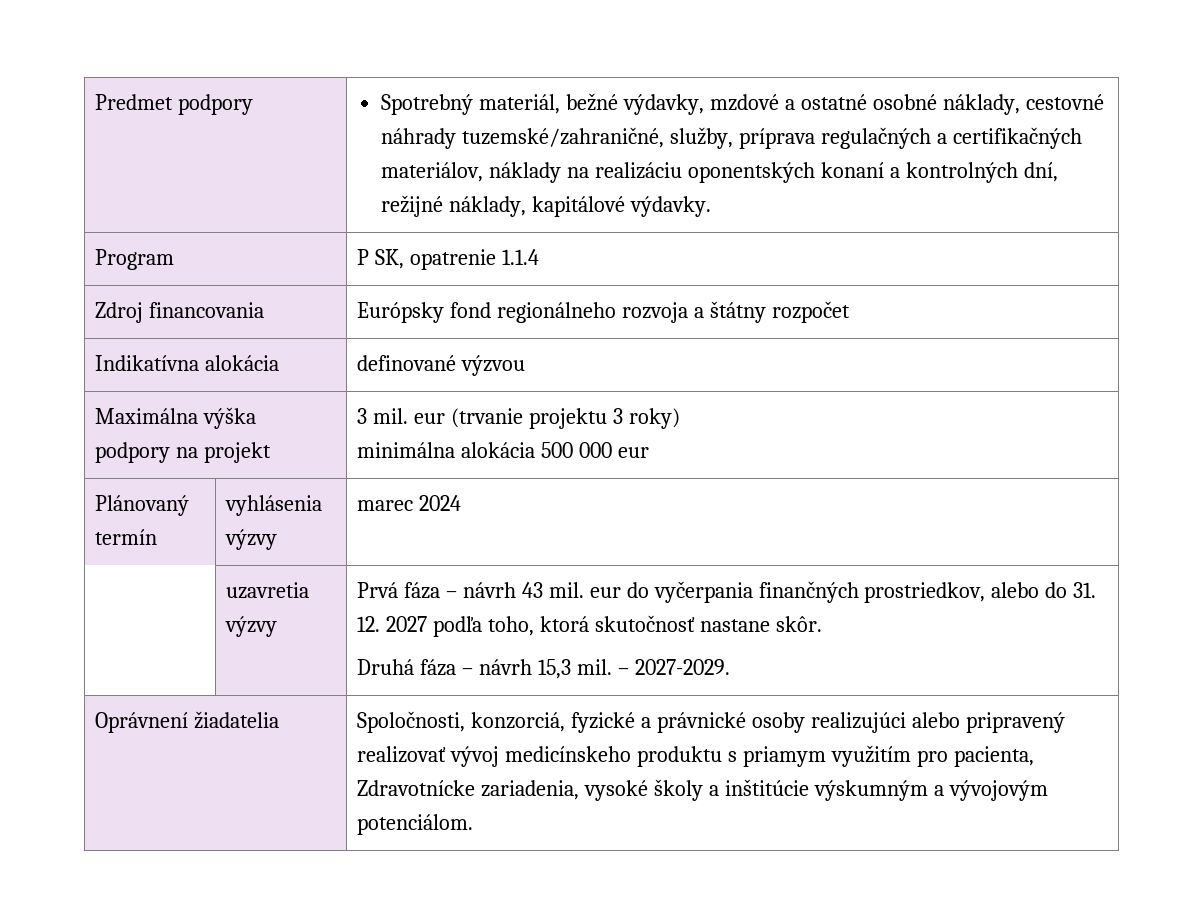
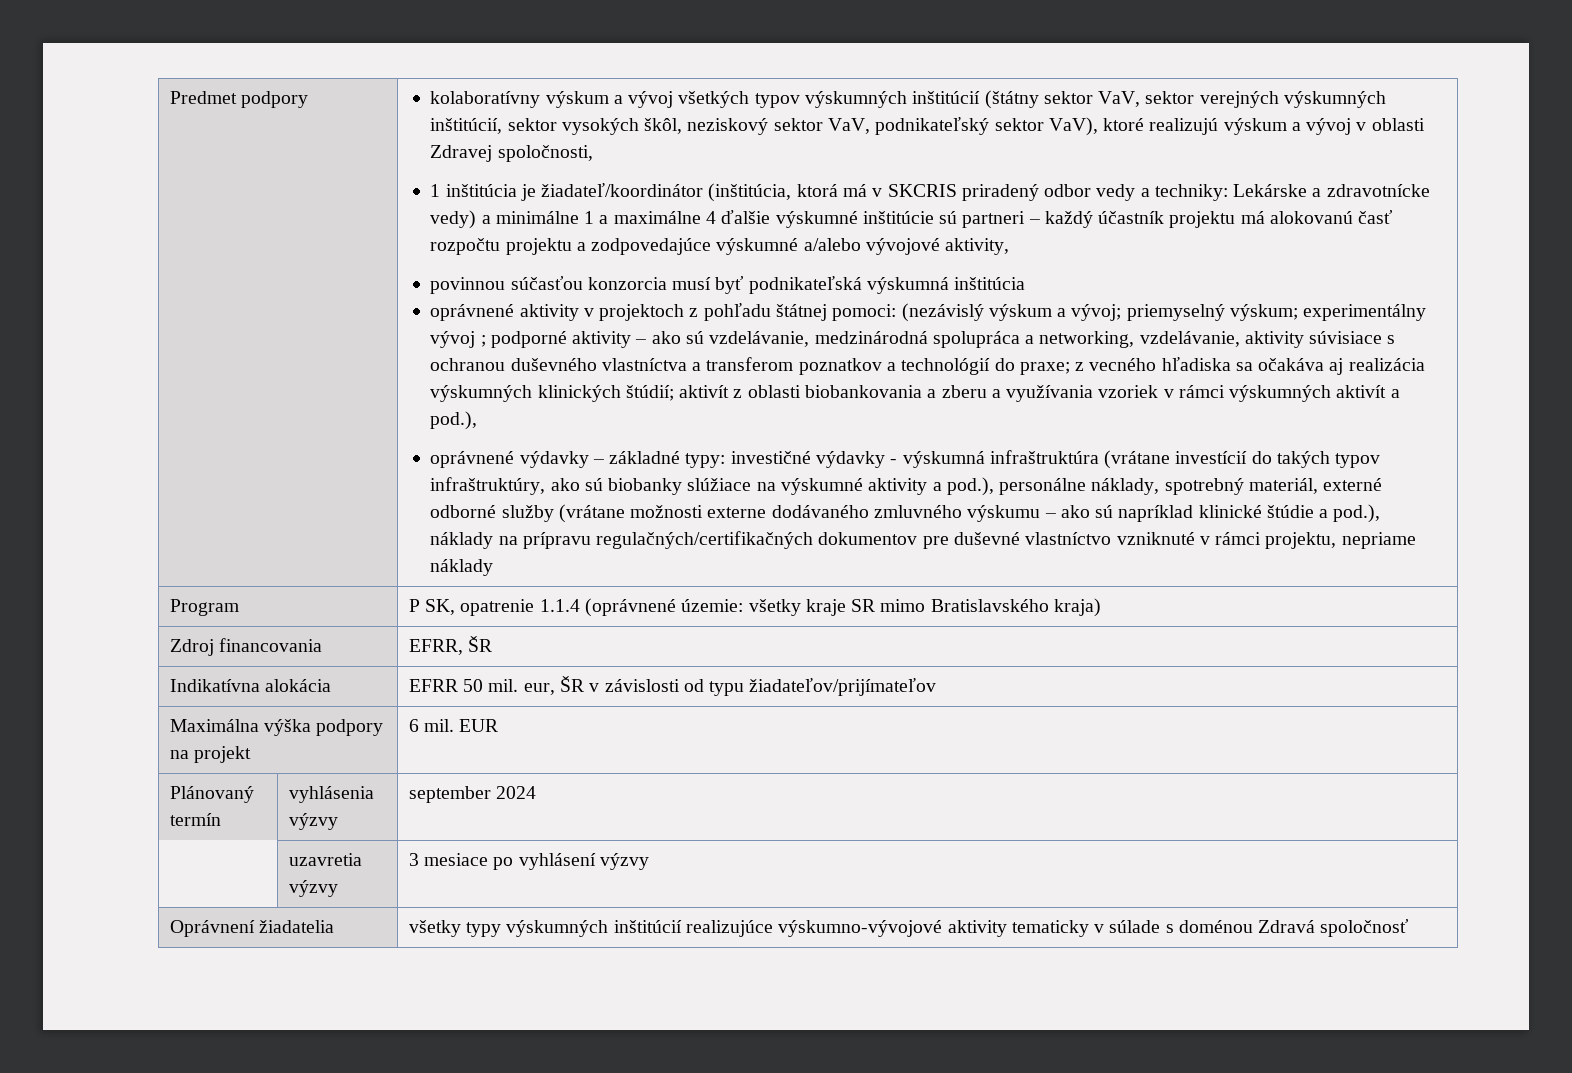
- Spotrebný materiál, bežné výdavky, mzdové a ostatné osobné náklady, cestovné náhrady tuzemské/zahraničné, služby, príprava regulačných a certifikačných materiálov, náklady na realizáciu oponentských konaní a kontrolných dní, režijné náklady, kapitálové výdavky.
+ kolaboratívny výskum a vývoj všetkých typov výskumných inštitúcií (štátny sektor VaV, sektor verejných výskumných inštitúcií, sektor vysokých škôl, neziskový sektor VaV, podnikateľský sektor VaV), ktoré realizujú výskum a vývoj v oblasti Zdravej spoločnosti,
+ 1 inštitúcia je žiadateľ/koordinátor (inštitúcia, ktorá má v SKCRIS priradený odbor vedy a techniky: Lekárske a zdravotnícke vedy) a minimálne 1 a maximálne 4 ďalšie výskumné inštitúcie sú partneri – každý účastník projektu má alokovanú časť rozpočtu projektu a zodpovedajúce výskumné a/alebo vývojové aktivity,
+ povinnou súčasťou konzorcia musí byť podnikateľská výskumná inštitúcia
+ oprávnené aktivity v projektoch z pohľadu štátnej pomoci: (nezávislý výskum a vývoj; priemyselný výskum; experimentálny vývoj ; podporné aktivity – ako sú vzdelávanie, medzinárodná spolupráca a networking, vzdelávanie, aktivity súvisiace s ochranou duševného vlastníctva a transferom poznatkov a technológií do praxe; z vecného hľadiska sa očakáva aj realizácia výskumných klinických štúdií; aktivít z oblasti biobankovania a zberu a využívania vzoriek v rámci výskumných aktivít a pod.),
+ oprávnené výdavky – základné typy: investičné výdavky - výskumná infraštruktúra (vrátane investícií do takých typov infraštruktúry, ako sú biobanky slúžiace na výskumné aktivity a pod.), personálne náklady, spotrebný materiál, externé odborné služby (vrátane možnosti externe dodávaného zmluvného výskumu – ako sú napríklad klinické štúdie a pod.), náklady na prípravu regulačných/certifikačných dokumentov pre duševné vlastníctvo vzniknuté v rámci projektu, nepriame náklady
- Program | P SK, opatrenie 1.1.4
- Zdroj financovania | Európsky fond regionálneho rozvoja a štátny rozpočet
- Indikatívna alokácia | definované výzvou
+ Program | P SK, opatrenie 1.1.4 (oprávnené územie: všetky kraje SR mimo Bratislavského kraja)
+ Zdroj financovania | EFRR, ŠR
+ Indikatívna alokácia | EFRR 50 mil. eur, ŠR v závislosti od typu žiadateľov/prijímateľov
- Maximálna výška podpory na projekt | 3 mil. eur (trvanie projektu 3 roky)
- minimálna alokácia 500 000 eur
+ Maximálna výška podpory na projekt | 6 mil. EUR
- Plánovaný termín | vyhlásenia výzvy | marec 2024
+ Plánovaný termín | vyhlásenia výzvy | september 2024
- | uzavretia výzvy | Prvá fáza – návrh 43 mil. eur do vyčerpania finančných prostriedkov, alebo do 31. 12. 2027 podľa toho, ktorá skutočnosť nastane skôr.
- Druhá fáza – návrh 15,3 mil. – 2027-2029.
- Oprávnení žiadatelia | Spoločnosti, konzorciá, fyzické a právnické osoby realizujúci alebo pripravený realizovať vývoj medicínskeho produktu s priamym využitím pro pacienta, Zdravotnícke zariadenia, vysoké školy a inštitúcie výskumným a vývojovým potenciálom.
+ | uzavretia výzvy | 3 mesiace po vyhlásení výzvy
+ Oprávnení žiadatelia | všetky typy výskumných inštitúcií realizujúce výskumno-vývojové aktivity tematicky v súlade s doménou Zdravá spoločnosť

